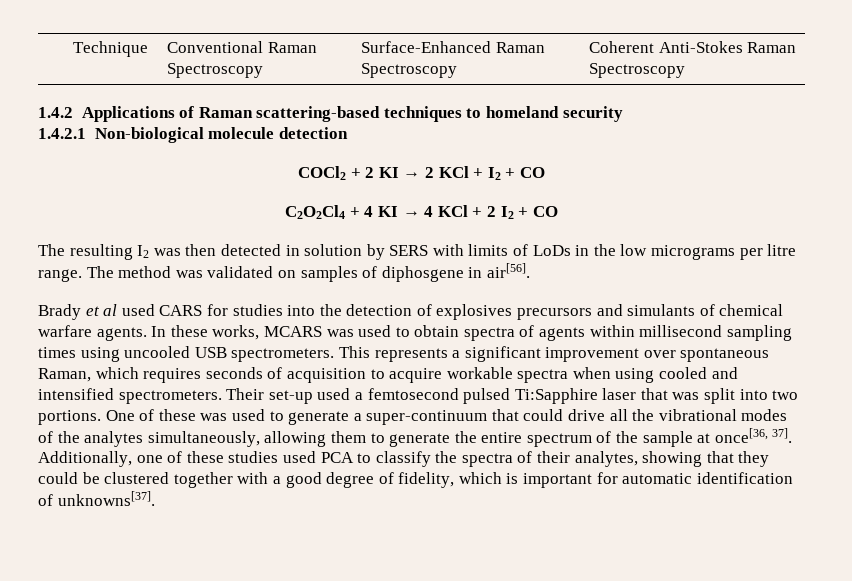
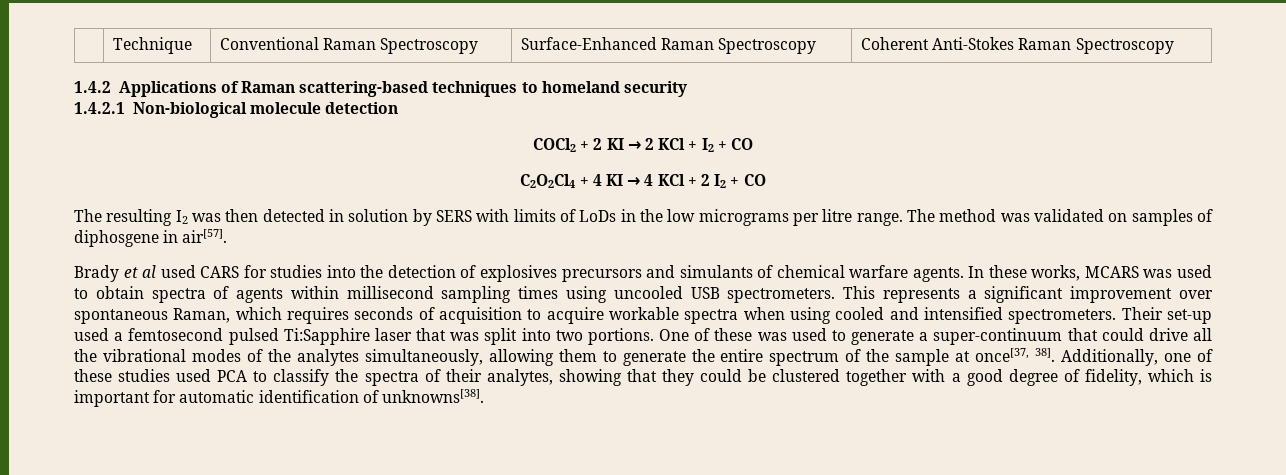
- The method was validated on samples of diphosgene in air[56].
+ The method was validated on samples of diphosgene in air[57].
- One of these was used to generate a super-continuum that could drive all the vibrational modes of the analytes simultaneously, allowing them to generate the entire spectrum of the sample at once[36, 37].
+ One of these was used to generate a super-continuum that could drive all the vibrational modes of the analytes simultaneously, allowing them to generate the entire spectrum of the sample at once[37, 38].
- Additionally, one of these studies used PCA to classify the spectra of their analytes, showing that they could be clustered together with a good degree of fidelity, which is important for automatic identification of unknowns[37].
+ Additionally, one of these studies used PCA to classify the spectra of their analytes, showing that they could be clustered together with a good degree of fidelity, which is important for automatic identification of unknowns[38].

